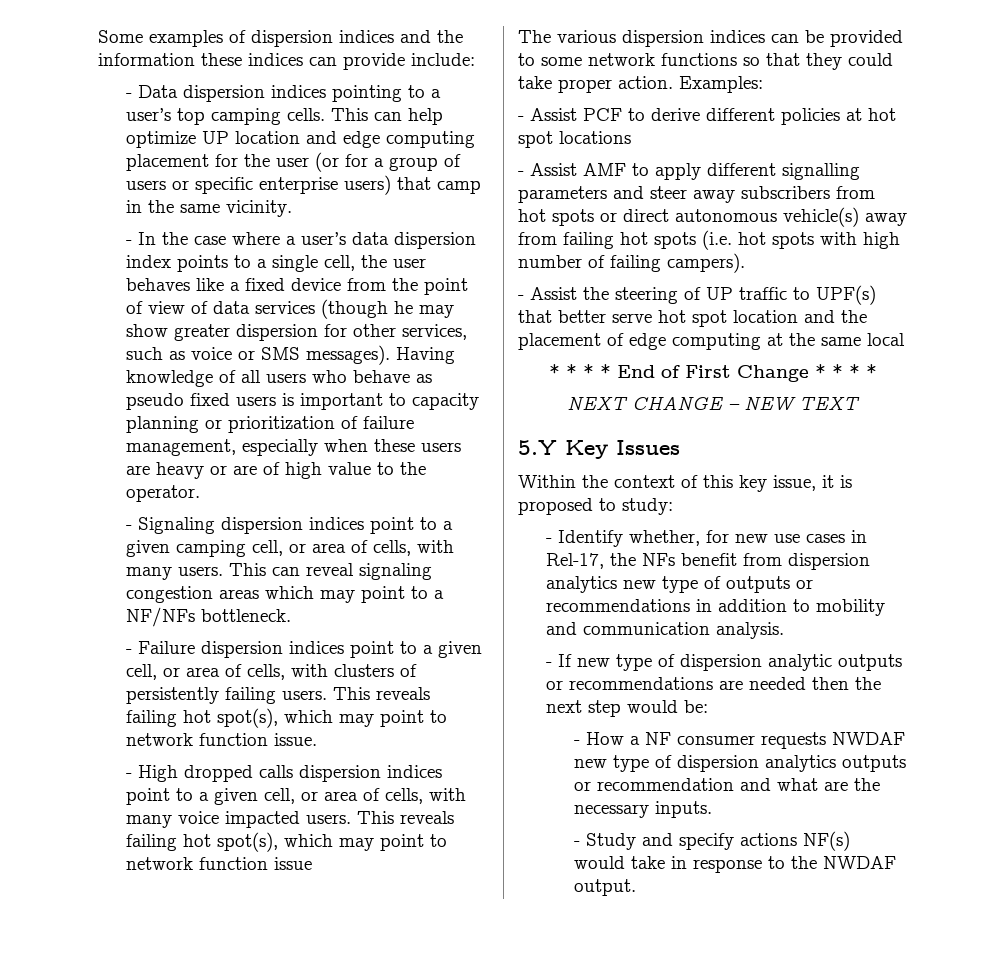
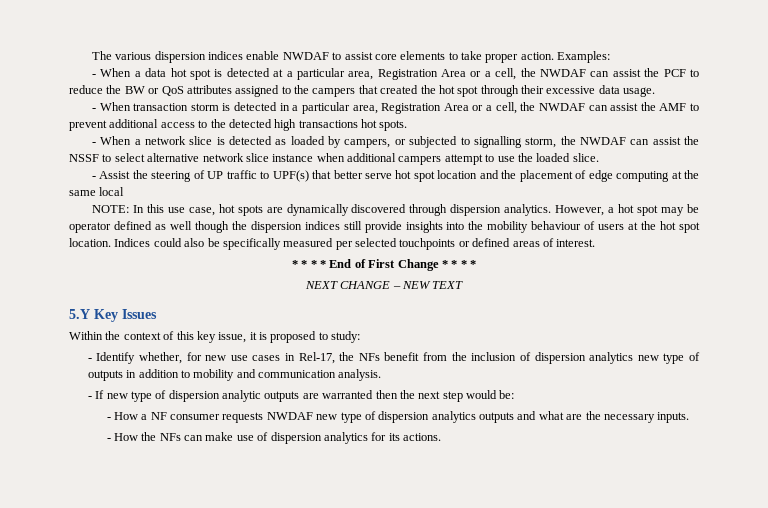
- Some examples of dispersion indices and the information these indices can provide include:
- - Data dispersion indices pointing to a user’s top camping cells. This can help optimize UP location and edge computing placement for the user (or for a group of users or specific enterprise users) that camp in the same vicinity.
- - In the case where a user’s data dispersion index points to a single cell, the user behaves like a fixed device from the point of view of data services (though he may show greater dispersion for other services, such as voice or SMS messages). Having knowledge of all users who behave as pseudo fixed users is important to capacity planning or prioritization of failure management, especially when these users are heavy or are of high value to the operator.
- - Signaling dispersion indices point to a given camping cell, or area of cells, with many users. This can reveal signaling congestion areas which may point to a NF/NFs bottleneck.
- - Failure dispersion indices point to a given cell, or area of cells, with clusters of persistently failing users. This reveals failing hot spot(s), which may point to network function issue.
- - High dropped calls dispersion indices point to a given cell, or area of cells, with many voice impacted users. This reveals failing hot spot(s), which may point to network function issue
- The various dispersion indices can be provided to some network functions so that they could take proper action.
+ The various dispersion indices enable NWDAF to assist core elements to take proper action.
- - Assist PCF to derive different policies at hot spot locations
- - Assist AMF to apply different signalling parameters and steer away subscribers from hot spots or direct autonomous vehicle(s) away from failing hot spots (i.e. hot spots with high number of failing campers).
+ - When a data hot spot is detected at a particular area, Registration Area or a cell, the NWDAF can assist the PCF to reduce the BW or QoS attributes assigned to the campers that created the hot spot through their excessive data usage.
+ - When transaction storm is detected in a particular area, Registration Area or a cell, the NWDAF can assist the AMF to prevent additional access to the detected high transactions hot spots.
+ - When a network slice is detected as loaded by campers, or subjected to signalling storm, the NWDAF can assist the NSSF to select alternative network slice instance when additional campers attempt to use the loaded slice.
+ NOTE: In this use case, hot spots are dynamically discovered through dispersion analytics. However, a hot spot may be operator defined as well though the dispersion indices still provide insights into the mobility behaviour of users at the hot spot location. Indices could also be specifically measured per selected touchpoints or defined areas of interest.
- - Identify whether, for new use cases in Rel-17, the NFs benefit from dispersion analytics new type of outputs or recommendations in addition to mobility and communication analysis.
+ - Identify whether, for new use cases in Rel-17, the NFs benefit from the inclusion of dispersion analytics new type of outputs in addition to mobility and communication analysis.
- - If new type of dispersion analytic outputs or recommendations are needed then the next step would be:
+ - If new type of dispersion analytic outputs are warranted then the next step would be:
- - How a NF consumer requests NWDAF new type of dispersion analytics outputs or recommendation and what are the necessary inputs.
+ - How a NF consumer requests NWDAF new type of dispersion analytics outputs and what are the necessary inputs.
- - Study and specify actions NF(s) would take in response to the NWDAF output.
+ - How the NFs can make use of dispersion analytics for its actions.

